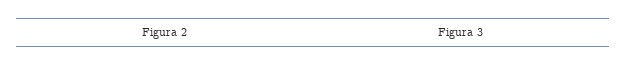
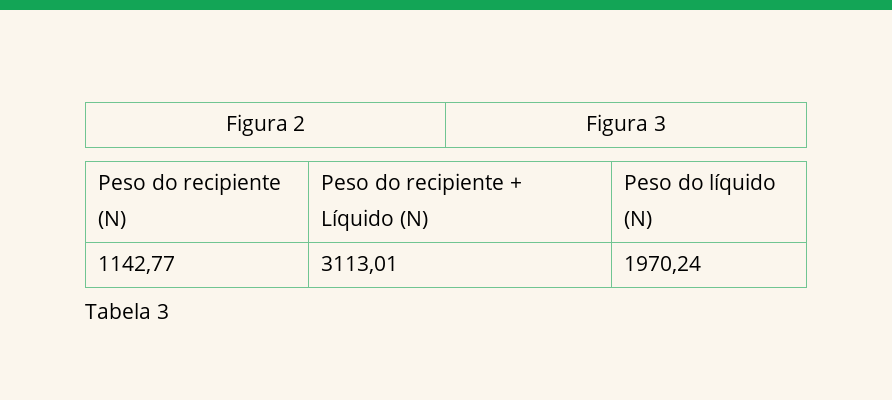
+ Peso do recipiente (N) | Peso do recipiente + Líquido (N) | Peso do líquido (N)
+ 1142,77 | 3113,01 | 1970,24
+ Tabela 3

